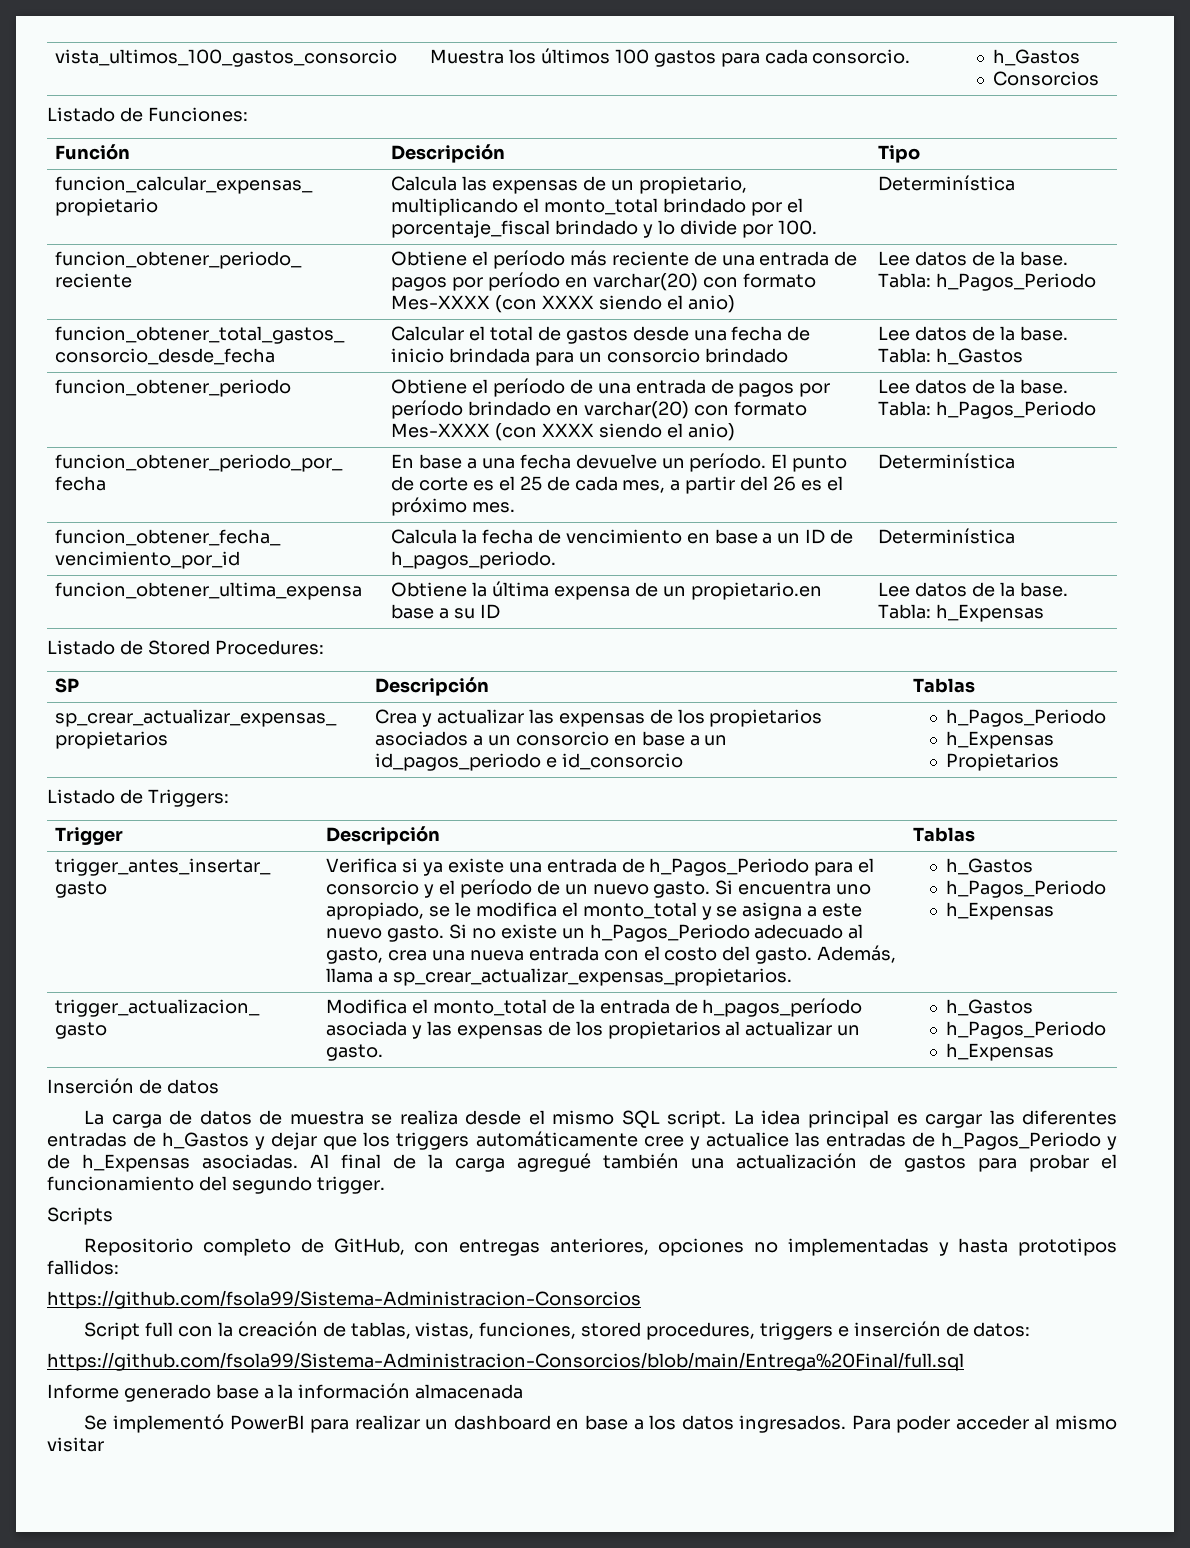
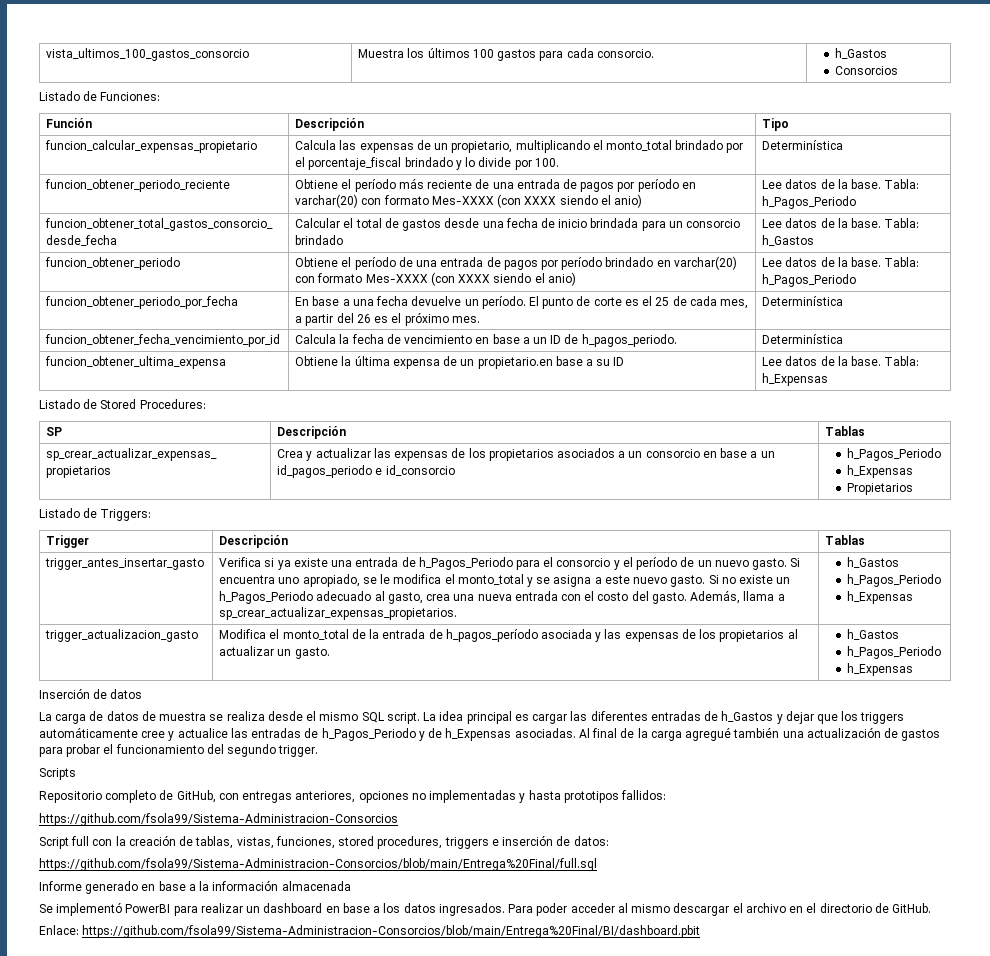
- Informe generado base a la información almacenada
+ Informe generado en base a la información almacenada
- Para poder acceder al mismo visitar
+ Para poder acceder al mismo descargar el archivo en el directorio de GitHub.
+ Enlace: https://github.com/fsola99/Sistema-Administracion-Consorcios/blob/main/Entrega%20Final/BI/dashboard.pbit

